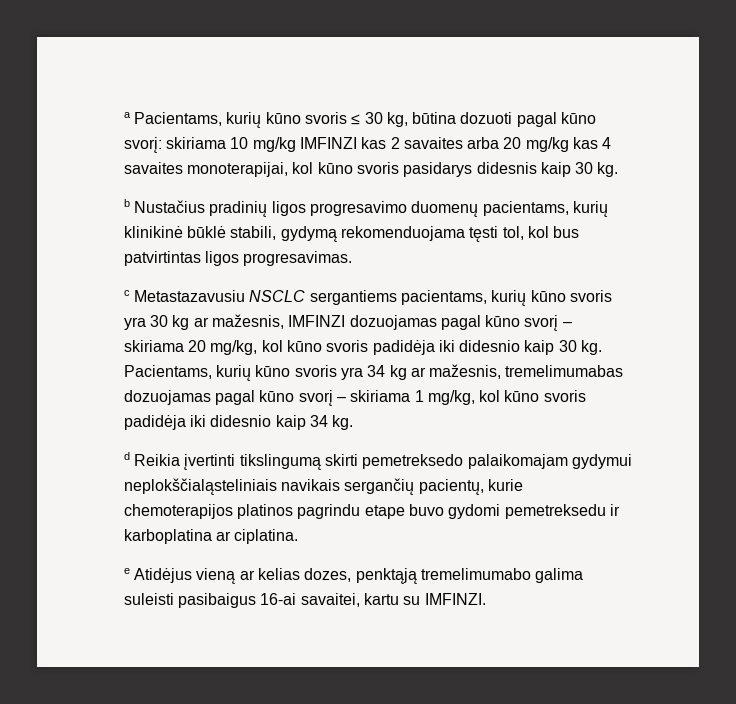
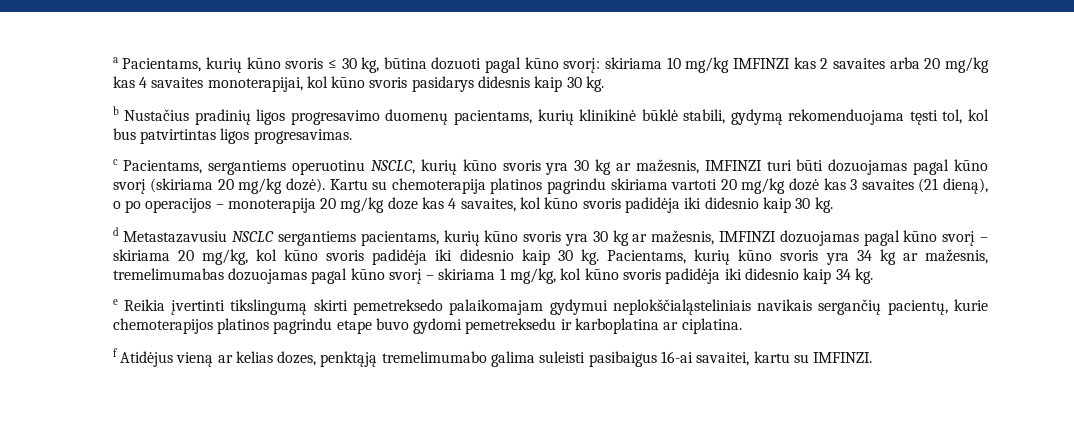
- c Metastazavusiu NSCLC sergantiems pacientams, kurių kūno svoris yra 30 kg ar mažesnis, IMFINZI dozuojamas pagal kūno svorį – skiriama 20 mg/kg, kol kūno svoris padidėja iki didesnio kaip 30 kg.
+ c Pacientams, sergantiems operuotinu NSCLC, kurių kūno svoris yra 30 kg ar mažesnis, IMFINZI turi būti dozuojamas pagal kūno svorį (skiriama 20 mg/kg dozė). Kartu su chemoterapija platinos pagrindu skiriama vartoti 20 mg/kg dozė kas 3 savaites (21 dieną), o po operacijos – monoterapija 20 mg/kg doze kas 4 savaites, kol kūno svoris padidėja iki didesnio kaip 30 kg.
+ d Metastazavusiu NSCLC sergantiems pacientams, kurių kūno svoris yra 30 kg ar mažesnis, IMFINZI dozuojamas pagal kūno svorį – skiriama 20 mg/kg, kol kūno svoris padidėja iki didesnio kaip 30 kg.
- d Reikia įvertinti tikslingumą skirti pemetreksedo palaikomajam gydymui neplokščialąsteliniais navikais sergančių pacientų, kurie chemoterapijos platinos pagrindu etape buvo gydomi pemetreksedu ir karboplatina ar ciplatina.
+ e Reikia įvertinti tikslingumą skirti pemetreksedo palaikomajam gydymui neplokščialąsteliniais navikais sergančių pacientų, kurie chemoterapijos platinos pagrindu etape buvo gydomi pemetreksedu ir karboplatina ar ciplatina.
- e Atidėjus vieną ar kelias dozes, penktąją tremelimumabo galima suleisti pasibaigus 16-ai savaitei, kartu su IMFINZI.
+ f Atidėjus vieną ar kelias dozes, penktąją tremelimumabo galima suleisti pasibaigus 16-ai savaitei, kartu su IMFINZI.

